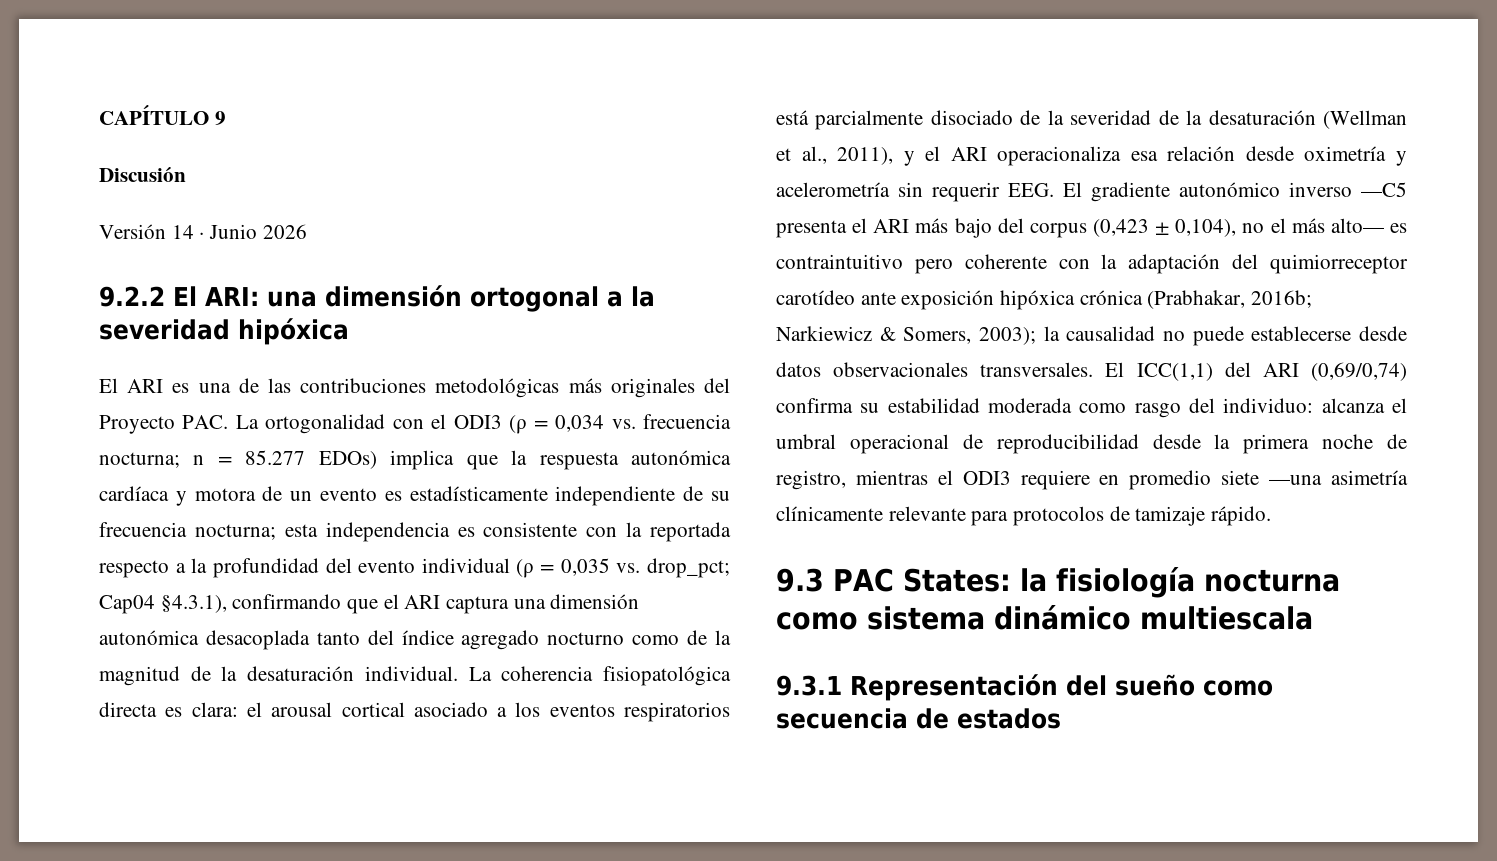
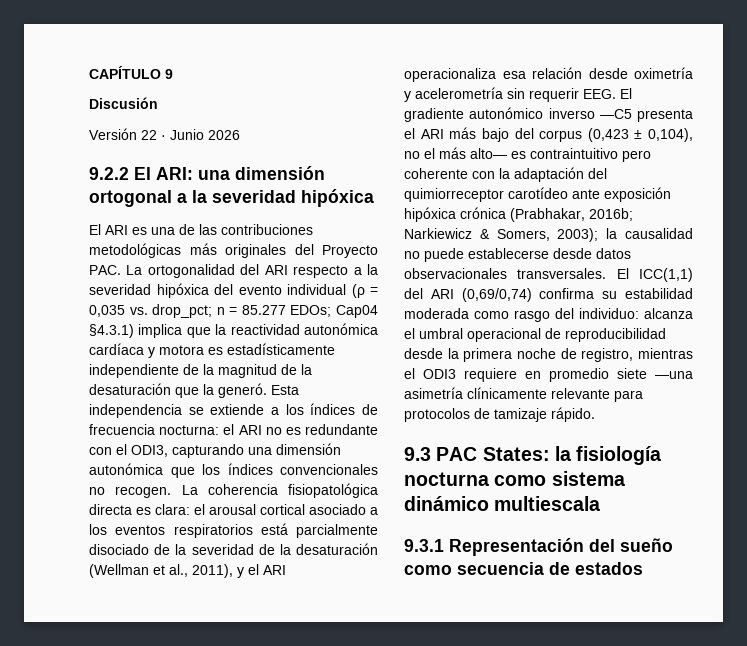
- Versión 14 · Junio 2026
+ Versión 22 · Junio 2026
- El ARI es una de las contribuciones metodológicas más originales del Proyecto PAC. La ortogonalidad con el ODI3 (ρ = 0,034 vs. frecuencia nocturna; n = 85.277 EDOs) implica que la respuesta autonómica cardíaca y motora de un evento es estadísticamente independiente de su frecuencia nocturna; esta independencia es consistente con la reportada respecto a la profundidad del evento individual (ρ = 0,035 vs. drop_pct; Cap04 §4.3.1), confirmando que el ARI captura una dimensión autonómica desacoplada tanto del índice agregado nocturno como de la magnitud de la desaturación individual.
+ El ARI es una de las contribuciones metodológicas más originales del Proyecto PAC. La ortogonalidad del ARI respecto a la severidad hipóxica del evento individual (ρ = 0,035 vs. drop_pct; n = 85.277 EDOs; Cap04 §4.3.1) implica que la reactividad autonómica cardíaca y motora es estadísticamente independiente de la magnitud de la desaturación que la generó. Esta independencia se extiende a los índices de frecuencia nocturna: el ARI no es redundante con el ODI3, capturando una dimensión autonómica que los índices convencionales no recogen.

